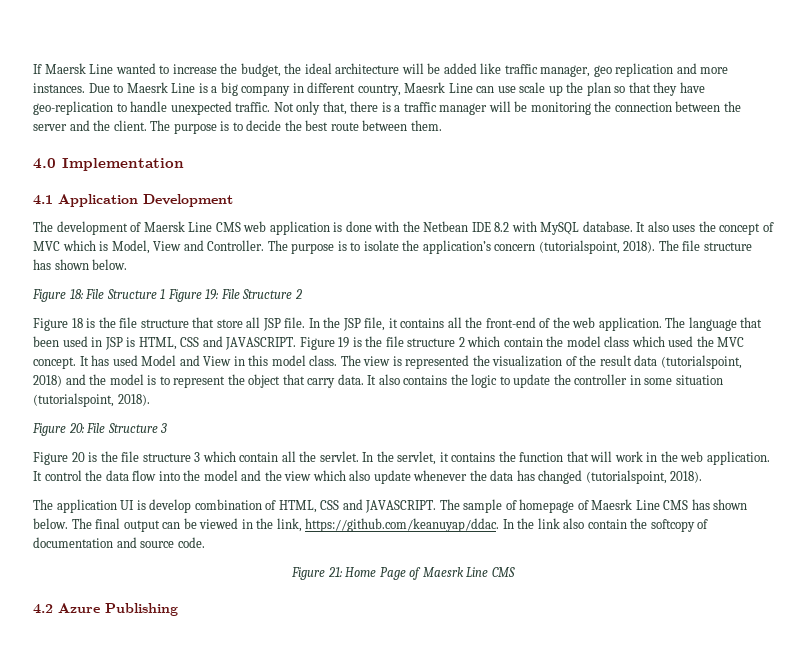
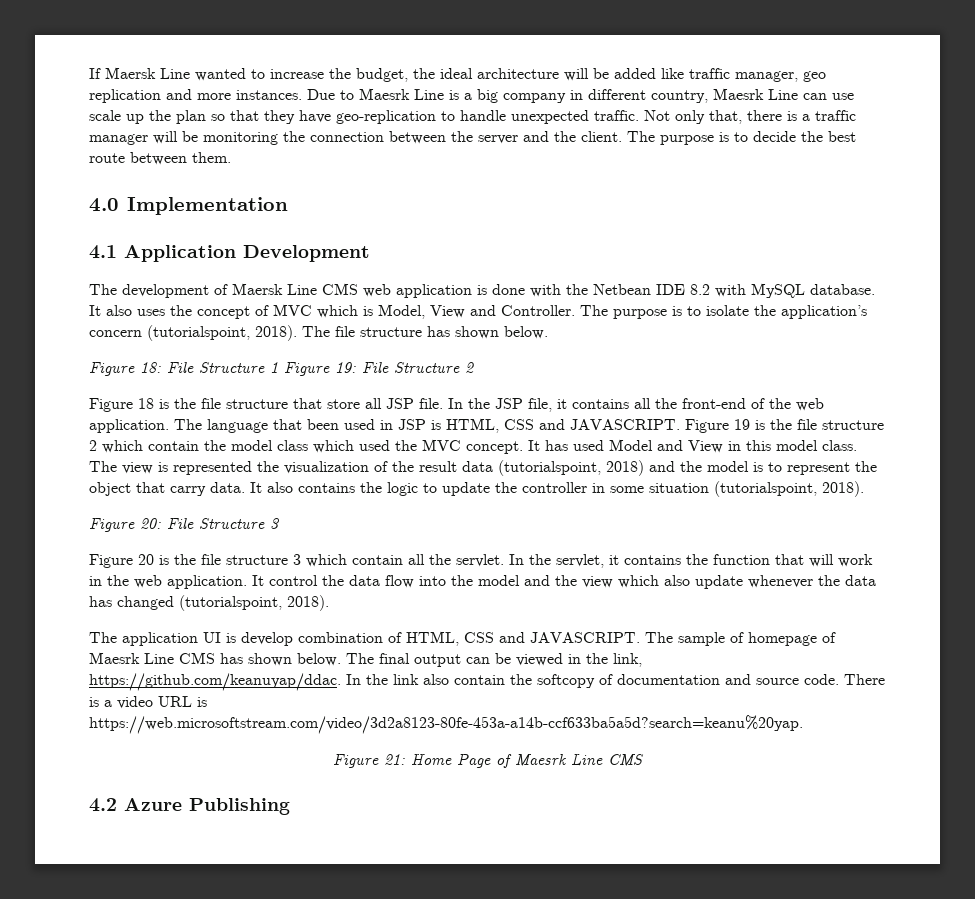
+ There is a video URL is https://web.microsoftstream.com/video/3d2a8123-80fe-453a-a14b-ccf633ba5a5d?search=keanu%20yap.

